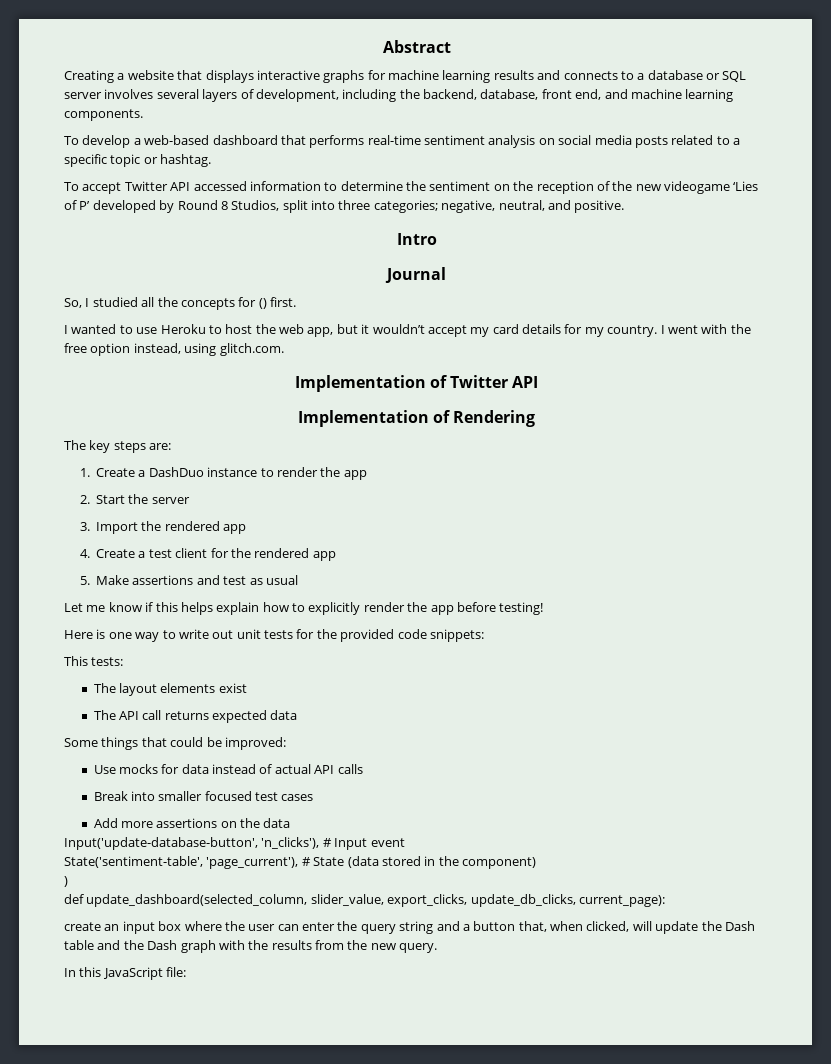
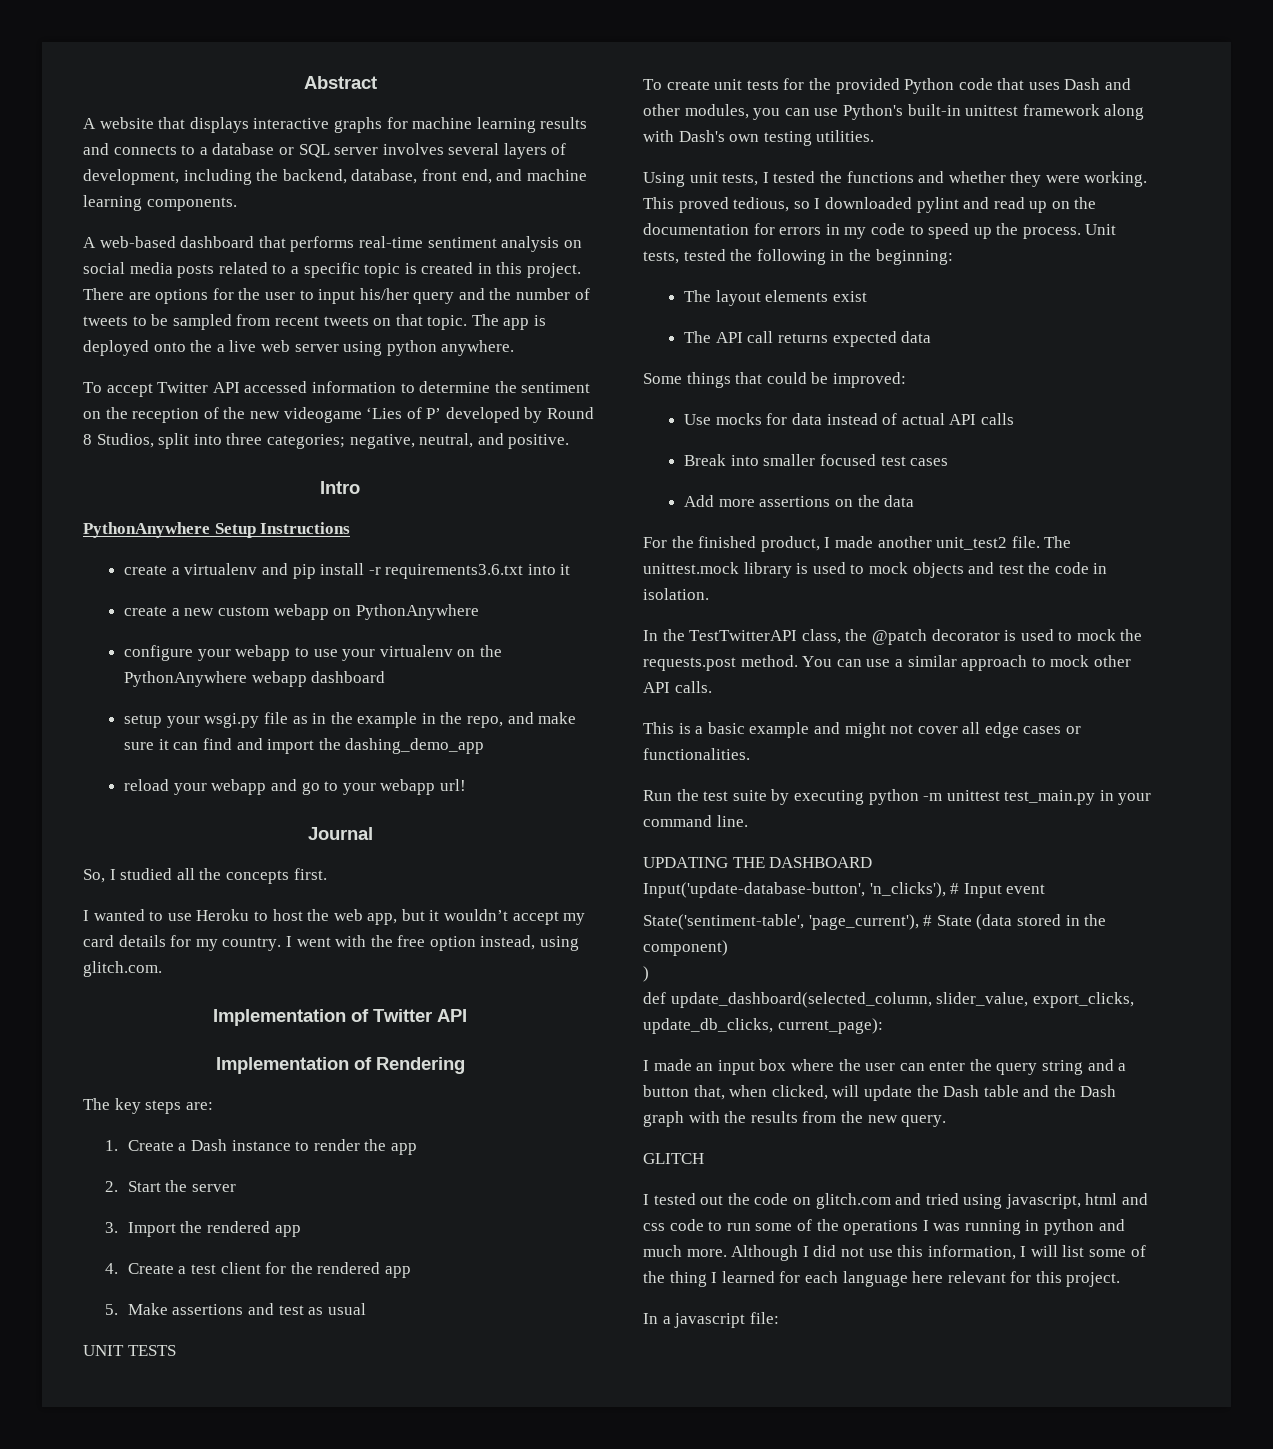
- Creating a website that displays interactive graphs for machine learning results and connects to a database or SQL server involves several layers of development, including the backend, database, front end, and machine learning components.
+ A website that displays interactive graphs for machine learning results and connects to a database or SQL server involves several layers of development, including the backend, database, front end, and machine learning components.
- To develop a web-based dashboard that performs real-time sentiment analysis on social media posts related to a specific topic or hashtag.
+ A web-based dashboard that performs real-time sentiment analysis on social media posts related to a specific topic is created in this project. There are options for the user to input his/her query and the number of tweets to be sampled from recent tweets on that topic. The app is deployed onto the a live web server using python anywhere.
+ PythonAnywhere Setup Instructions
+ create a virtualenv and pip install -r requirements3.6.txt into it
+ create a new custom webapp on PythonAnywhere
+ configure your webapp to use your virtualenv on the PythonAnywhere webapp dashboard
+ setup your wsgi.py file as in the example in the repo, and make sure it can find and import the dashing_demo_app
+ reload your webapp and go to your webapp url!
- So, I studied all the concepts for () first.
+ So, I studied all the concepts first.
- 1. Create a DashDuo instance to render the app
+ 1. Create a Dash instance to render the app
- Let me know if this helps explain how to explicitly render the app before testing!
- Here is one way to write out unit tests for the provided code snippets:
- This tests:
+ UNIT TESTS
+ To create unit tests for the provided Python code that uses Dash and other modules, you can use Python's built-in unittest framework along with Dash's own testing utilities.
+ Using unit tests, I tested the functions and whether they were working. This proved tedious, so I downloaded pylint and read up on the documentation for errors in my code to speed up the process. Unit tests, tested the following in the beginning:
+ For the finished product, I made another unit_test2 file. The unittest.mock library is used to mock objects and test the code in isolation.
+ In the TestTwitterAPI class, the @patch decorator is used to mock the requests.post method. You can use a similar approach to mock other API calls.
+ This is a basic example and might not cover all edge cases or functionalities.
+ Run the test suite by executing python -m unittest test_main.py in your command line.
+ UPDATING THE DASHBOARD
- create an input box where the user can enter the query string and a button that, when clicked, will update the Dash table and the Dash graph with the results from the new query.
+ I made an input box where the user can enter the query string and a button that, when clicked, will update the Dash table and the Dash graph with the results from the new query.
- In this JavaScript file:
+ GLITCH
+ I tested out the code on glitch.com and tried using javascript, html and css code to run some of the operations I was running in python and much more. Although I did not use this information, I will list some of the thing I learned for each language here relevant for this project.
+ In a javascript file:

